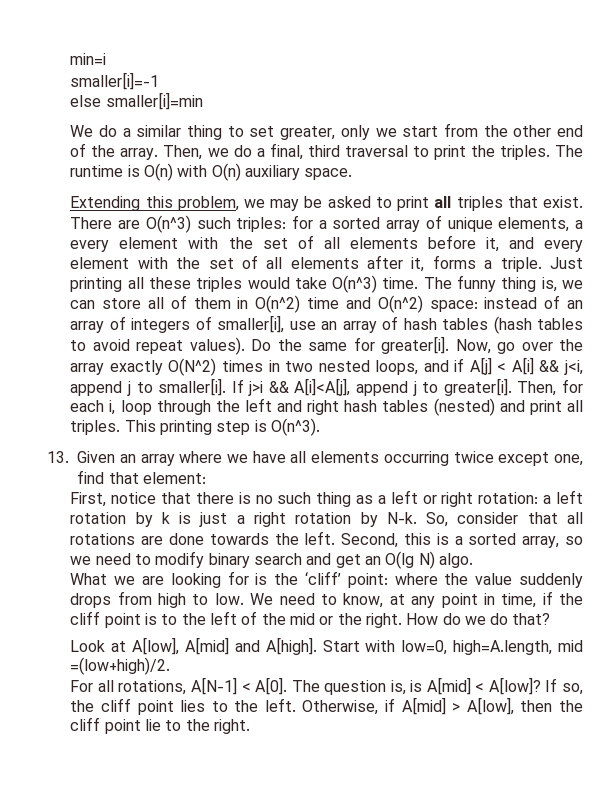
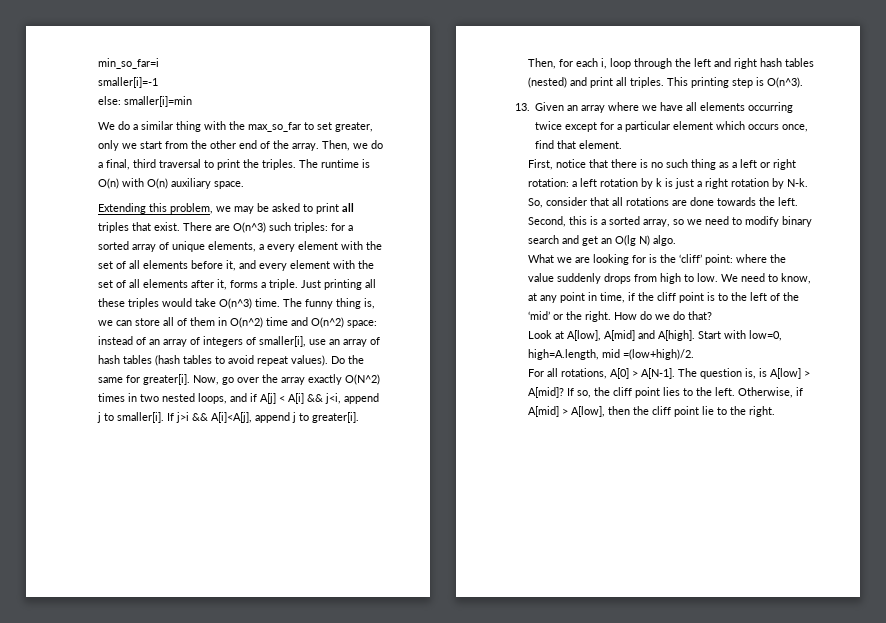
- min=i
+ min_so_far=i
- else smaller[i]=min
+ else: smaller[i]=min
- We do a similar thing to set greater, only we start from the other end of the array.
+ We do a similar thing with the max_so_far to set greater, only we start from the other end of the array.
- 13. Given an array where we have all elements occurring twice except one, find that element:
+ 13. Given an array where we have all elements occurring twice except for a particular element which occurs once, find that element.
- We need to know, at any point in time, if the cliff point is to the left of the mid or the right.
+ We need to know, at any point in time, if the cliff point is to the left of the ‘mid’ or the right.
- For all rotations, A[N-1] < A[0].
+ For all rotations, A[0] > A[N-1].
- The question is, is A[mid] < A[low]?
+ The question is, is A[low] > A[mid]?

